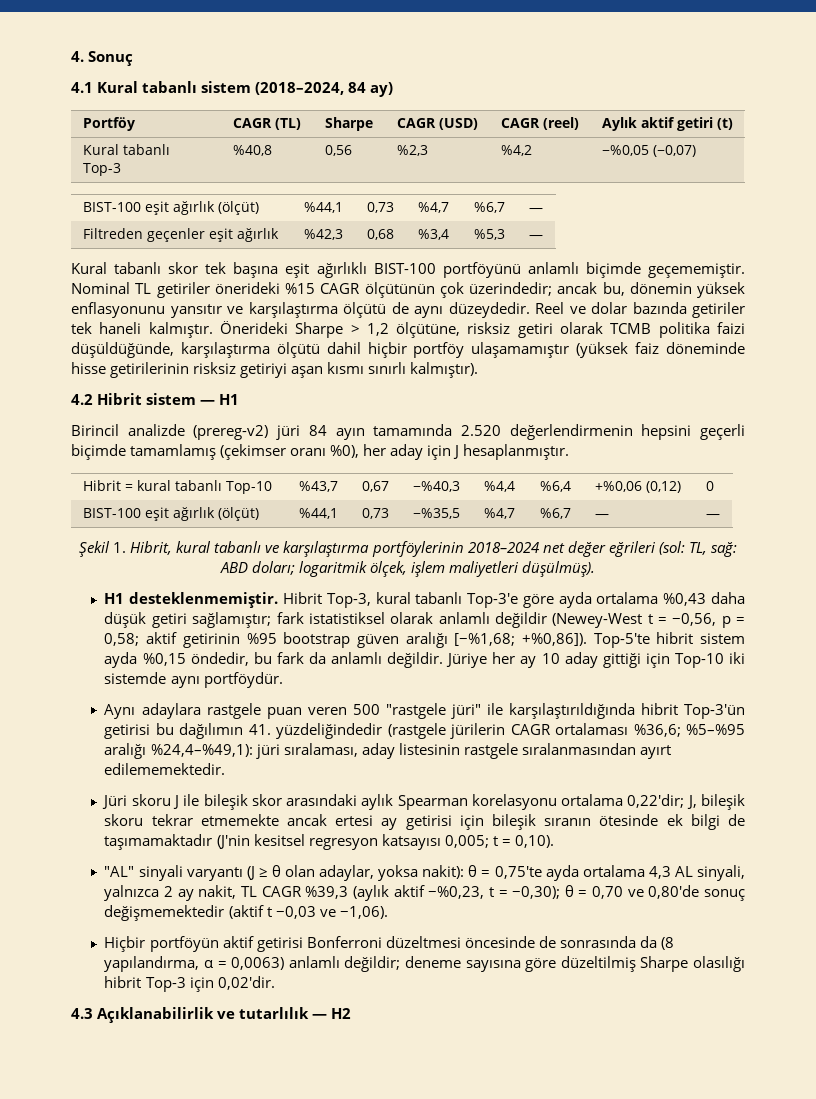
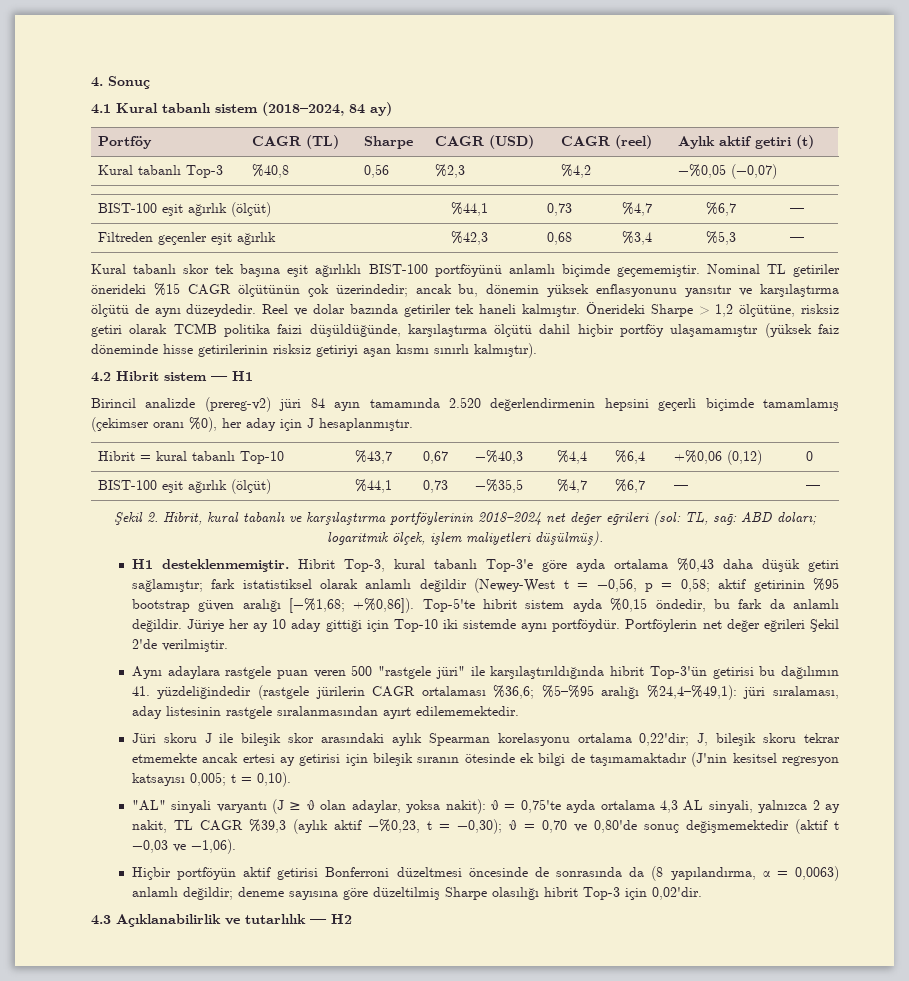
- Şekil 1. Hibrit, kural tabanlı ve karşılaştırma portföylerinin 2018–2024 net değer eğrileri (sol: TL, sağ: ABD doları; logaritmik ölçek, işlem maliyetleri düşülmüş).
+ Şekil 2. Hibrit, kural tabanlı ve karşılaştırma portföylerinin 2018–2024 net değer eğrileri (sol: TL, sağ: ABD doları; logaritmik ölçek, işlem maliyetleri düşülmüş).
+ Portföylerin net değer eğrileri Şekil 2'de verilmiştir.

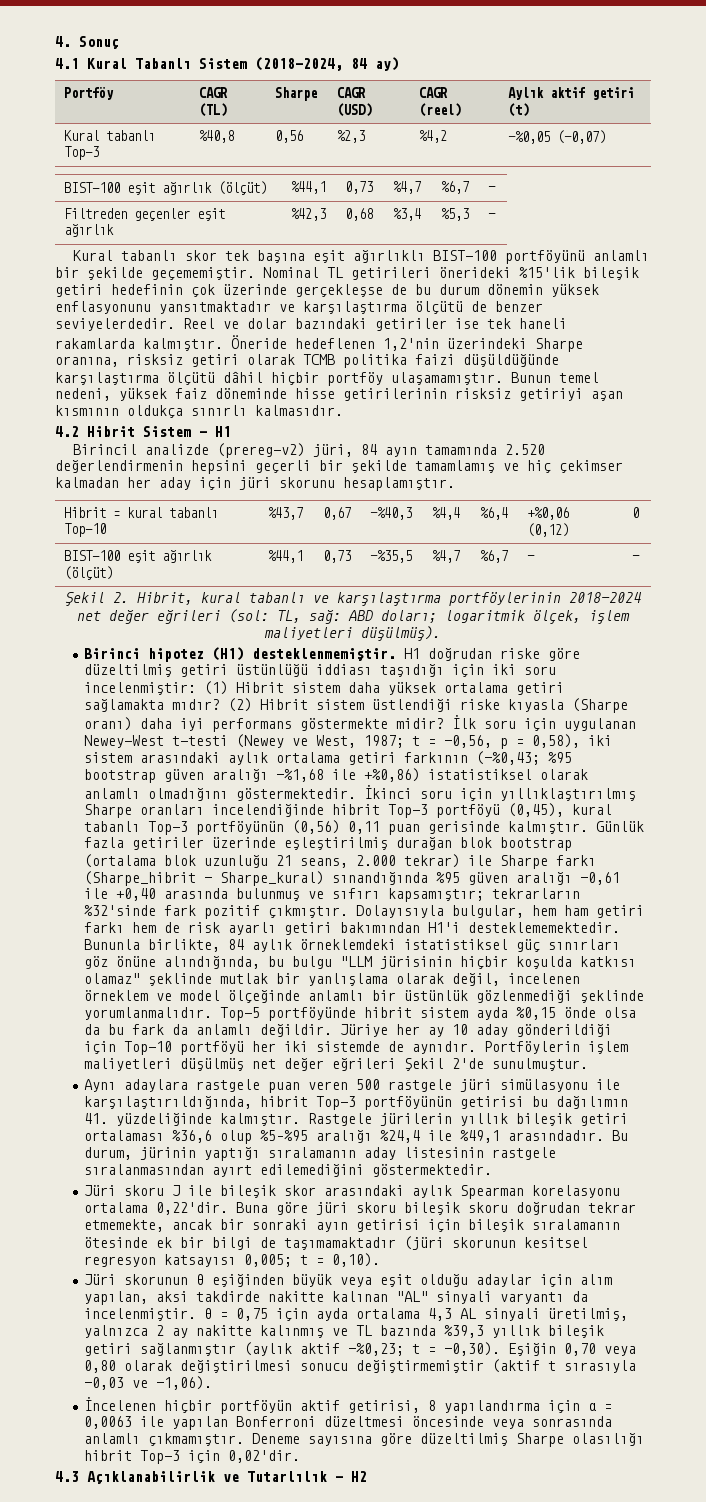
- 4.1 Kural tabanlı sistem (2018–2024, 84 ay)
+ 4.1 Kural Tabanlı Sistem (2018–2024, 84 ay)
- Kural tabanlı skor tek başına eşit ağırlıklı BIST-100 portföyünü anlamlı biçimde geçememiştir.
+ Kural tabanlı skor tek başına eşit ağırlıklı BIST-100 portföyünü anlamlı bir şekilde geçememiştir.
- Nominal TL getiriler önerideki %15 CAGR ölçütünün çok üzerindedir; ancak bu, dönemin yüksek enflasyonunu yansıtır ve karşılaştırma ölçütü de aynı düzeydedir.
+ Nominal TL getirileri önerideki %15'lik bileşik getiri hedefinin çok üzerinde gerçekleşse de bu durum dönemin yüksek enflasyonunu yansıtmaktadır ve karşılaştırma ölçütü de benzer seviyelerdedir.
- Reel ve dolar bazında getiriler tek haneli kalmıştır. Önerideki Sharpe > 1,2 ölçütüne, risksiz getiri olarak TCMB politika faizi düşüldüğünde, karşılaştırma ölçütü dahil hiçbir portföy ulaşamamıştır (yüksek faiz döneminde hisse getirilerinin risksiz getiriyi aşan kısmı sınırlı kalmıştır).
+ Reel ve dolar bazındaki getiriler ise tek haneli rakamlarda kalmıştır. Öneride hedeflenen 1,2'nin üzerindeki Sharpe oranına, risksiz getiri olarak TCMB politika faizi düşüldüğünde karşılaştırma ölçütü dâhil hiçbir portföy ulaşamamıştır. Bunun temel nedeni, yüksek faiz döneminde hisse getirilerinin risksiz getiriyi aşan kısmının oldukça sınırlı kalmasıdır.
- 4.2 Hibrit sistem — H1
+ 4.2 Hibrit Sistem — H1
- Birincil analizde (prereg-v2) jüri 84 ayın tamamında 2.520 değerlendirmenin hepsini geçerli biçimde tamamlamış (çekimser oranı %0), her aday için J hesaplanmıştır.
+ Birincil analizde (prereg-v2) jüri, 84 ayın tamamında 2.520 değerlendirmenin hepsini geçerli bir şekilde tamamlamış ve hiç çekimser kalmadan her aday için jüri skorunu hesaplamıştır.
- H1 desteklenmemiştir. Hibrit Top-3, kural tabanlı Top-3'e göre ayda ortalama %0,43 daha düşük getiri sağlamıştır; fark istatistiksel olarak anlamlı değildir (Newey-West t = −0,56, p = 0,58; aktif getirinin %95 bootstrap güven aralığı [−%1,68; +%0,86]). Top-5'te hibrit sistem ayda %0,15 öndedir, bu fark da anlamlı değildir.
+ Birinci hipotez (H1) desteklenmemiştir. H1 doğrudan riske göre düzeltilmiş getiri üstünlüğü iddiası taşıdığı için iki soru incelenmiştir: (1) Hibrit sistem daha yüksek ortalama getiri sağlamakta mıdır? (2) Hibrit sistem üstlendiği riske kıyasla (Sharpe oranı) daha iyi performans göstermekte midir? İlk soru için uygulanan Newey-West t-testi (Newey ve West, 1987; t = −0,56, p = 0,58), iki sistem arasındaki aylık ortalama getiri farkının (−%0,43; %95 bootstrap güven aralığı −%1,68 ile +%0,86) istatistiksel olarak anlamlı olmadığını göstermektedir. İkinci soru için yıllıklaştırılmış Sharpe oranları incelendiğinde hibrit Top-3 portföyü (0,45), kural tabanlı Top-3 portföyünün (0,56) 0,11 puan gerisinde kalmıştır. Günlük fazla getiriler üzerinde eşleştirilmiş durağan blok bootstrap (ortalama blok uzunluğu 21 seans, 2.000 tekrar) ile Sharpe farkı (Sharpe_hibrit − Sharpe_kural) sınandığında %95 güven aralığı −0,61 ile +0,40 arasında bulunmuş ve sıfırı kapsamıştır; tekrarların %32'sinde fark pozitif çıkmıştır. Dolayısıyla bulgular, hem ham getiri farkı hem de risk ayarlı getiri bakımından H1'i desteklememektedir. Bununla birlikte, 84 aylık örneklemdeki istatistiksel güç sınırları göz önüne alındığında, bu bulgu "LLM jürisinin hiçbir koşulda katkısı olamaz" şeklinde mutlak bir yanlışlama olarak değil, incelenen örneklem ve model ölçeğinde anlamlı bir üstünlük gözlenmediği şeklinde yorumlanmalıdır. Top-5 portföyünde hibrit sistem ayda %0,15 önde olsa da bu fark da anlamlı değildir.
- Jüriye her ay 10 aday gittiği için Top-10 iki sistemde aynı portföydür. Portföylerin net değer eğrileri Şekil 2'de verilmiştir.
+ Jüriye her ay 10 aday gönderildiği için Top-10 portföyü her iki sistemde de aynıdır. Portföylerin işlem maliyetleri düşülmüş net değer eğrileri Şekil 2'de sunulmuştur.
- Aynı adaylara rastgele puan veren 500 "rastgele jüri" ile karşılaştırıldığında hibrit Top-3'ün getirisi bu dağılımın 41. yüzdeliğindedir (rastgele jürilerin CAGR ortalaması %36,6; %5–%95 aralığı %24,4–%49,1): jüri sıralaması, aday listesinin rastgele sıralanmasından ayırt edilememektedir.
+ Aynı adaylara rastgele puan veren 500 rastgele jüri simülasyonu ile karşılaştırıldığında, hibrit Top-3 portföyünün getirisi bu dağılımın 41. yüzdeliğinde kalmıştır. Rastgele jürilerin yıllık bileşik getiri ortalaması %36,6 olup %5–%95 aralığı %24,4 ile %49,1 arasındadır. Bu durum, jürinin yaptığı sıralamanın aday listesinin rastgele sıralanmasından ayırt edilemediğini göstermektedir.
- Jüri skoru J ile bileşik skor arasındaki aylık Spearman korelasyonu ortalama 0,22'dir; J, bileşik skoru tekrar etmemekte ancak ertesi ay getirisi için bileşik sıranın ötesinde ek bilgi de taşımamaktadır (J'nin kesitsel regresyon katsayısı 0,005; t = 0,10).
+ Jüri skoru J ile bileşik skor arasındaki aylık Spearman korelasyonu ortalama 0,22'dir. Buna göre jüri skoru bileşik skoru doğrudan tekrar etmemekte, ancak bir sonraki ayın getirisi için bileşik sıralamanın ötesinde ek bir bilgi de taşımamaktadır (jüri skorunun kesitsel regresyon katsayısı 0,005; t = 0,10).
- "AL" sinyali varyantı (J ≥ θ olan adaylar, yoksa nakit): θ = 0,75'te ayda ortalama 4,3 AL sinyali, yalnızca 2 ay nakit, TL CAGR %39,3 (aylık aktif −%0,23, t = −0,30); θ = 0,70 ve 0,80'de sonuç değişmemektedir (aktif t −0,03 ve −1,06).
+ Jüri skorunun θ eşiğinden büyük veya eşit olduğu adaylar için alım yapılan, aksi takdirde nakitte kalınan "AL" sinyali varyantı da incelenmiştir. θ = 0,75 için ayda ortalama 4,3 AL sinyali üretilmiş, yalnızca 2 ay nakitte kalınmış ve TL bazında %39,3 yıllık bileşik getiri sağlanmıştır (aylık aktif −%0,23; t = −0,30). Eşiğin 0,70 veya 0,80 olarak değiştirilmesi sonucu değiştirmemiştir (aktif t sırasıyla −0,03 ve −1,06).
- Hiçbir portföyün aktif getirisi Bonferroni düzeltmesi öncesinde de sonrasında da (8 yapılandırma, α = 0,0063) anlamlı değildir; deneme sayısına göre düzeltilmiş Sharpe olasılığı hibrit Top-3 için 0,02'dir.
+ İncelenen hiçbir portföyün aktif getirisi, 8 yapılandırma için α = 0,0063 ile yapılan Bonferroni düzeltmesi öncesinde veya sonrasında anlamlı çıkmamıştır. Deneme sayısına göre düzeltilmiş Sharpe olasılığı hibrit Top-3 için 0,02'dir.
- 4.3 Açıklanabilirlik ve tutarlılık — H2
+ 4.3 Açıklanabilirlik ve Tutarlılık — H2

